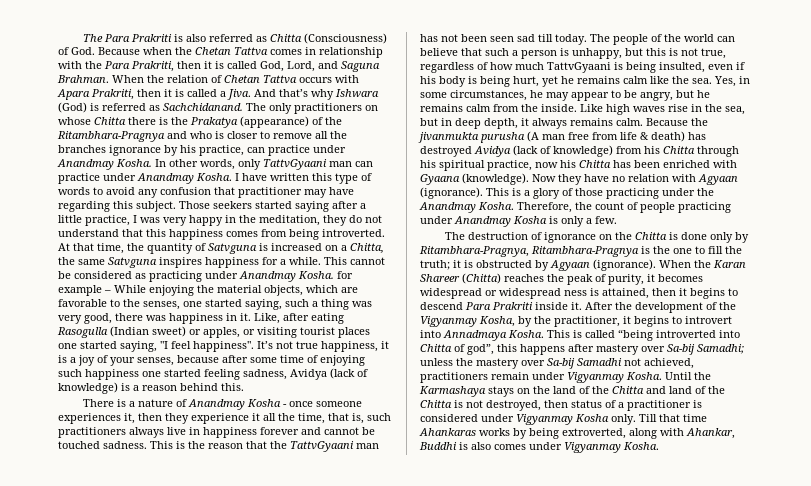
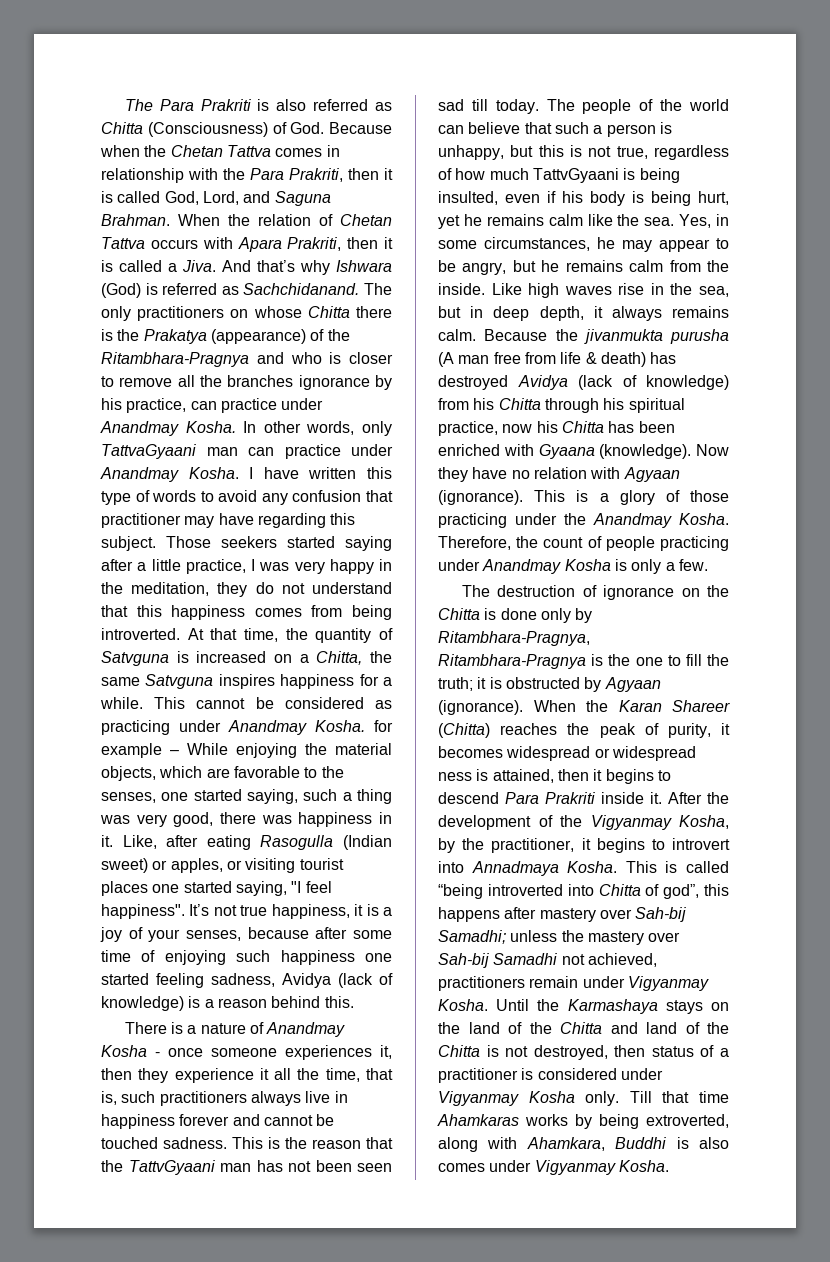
- In other words, only TattvGyaani man can practice under Anandmay Kosha.
+ In other words, only TattvaGyaani man can practice under Anandmay Kosha.
- This is called “being introverted into Chitta of god”, this happens after mastery over Sa-bij Samadhi; unless the mastery over Sa-bij Samadhi not achieved, practitioners remain under Vigyanmay Kosha.
+ This is called “being introverted into Chitta of god”, this happens after mastery over Sah-bij Samadhi; unless the mastery over Sah-bij Samadhi not achieved, practitioners remain under Vigyanmay Kosha.
- Till that time Ahankaras works by being extroverted, along with Ahankar, Buddhi is also comes under Vigyanmay Kosha.
+ Till that time Ahamkaras works by being extroverted, along with Ahamkara, Buddhi is also comes under Vigyanmay Kosha.

